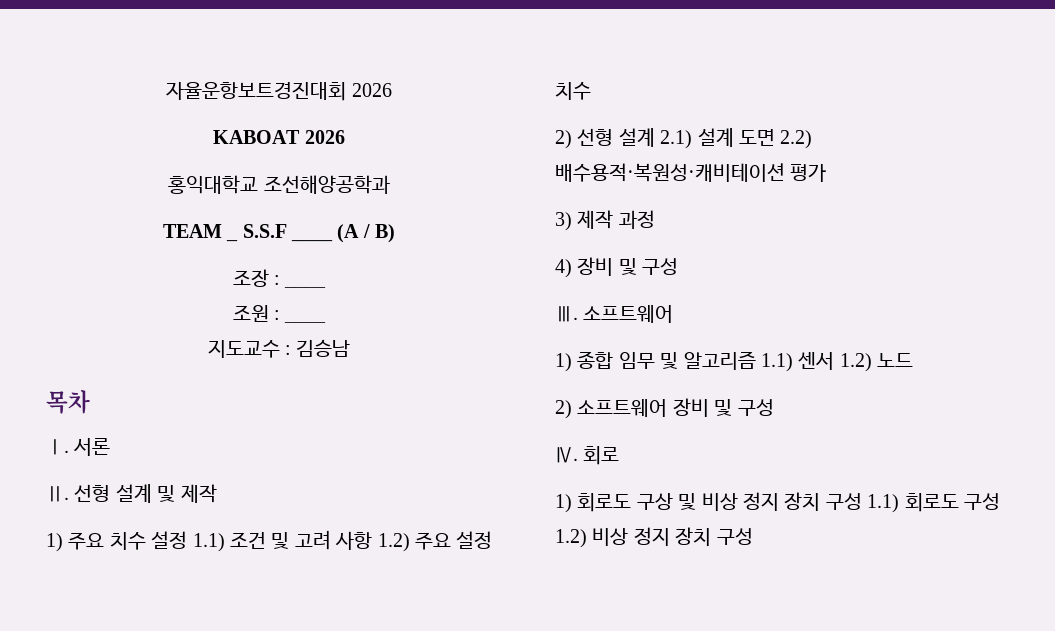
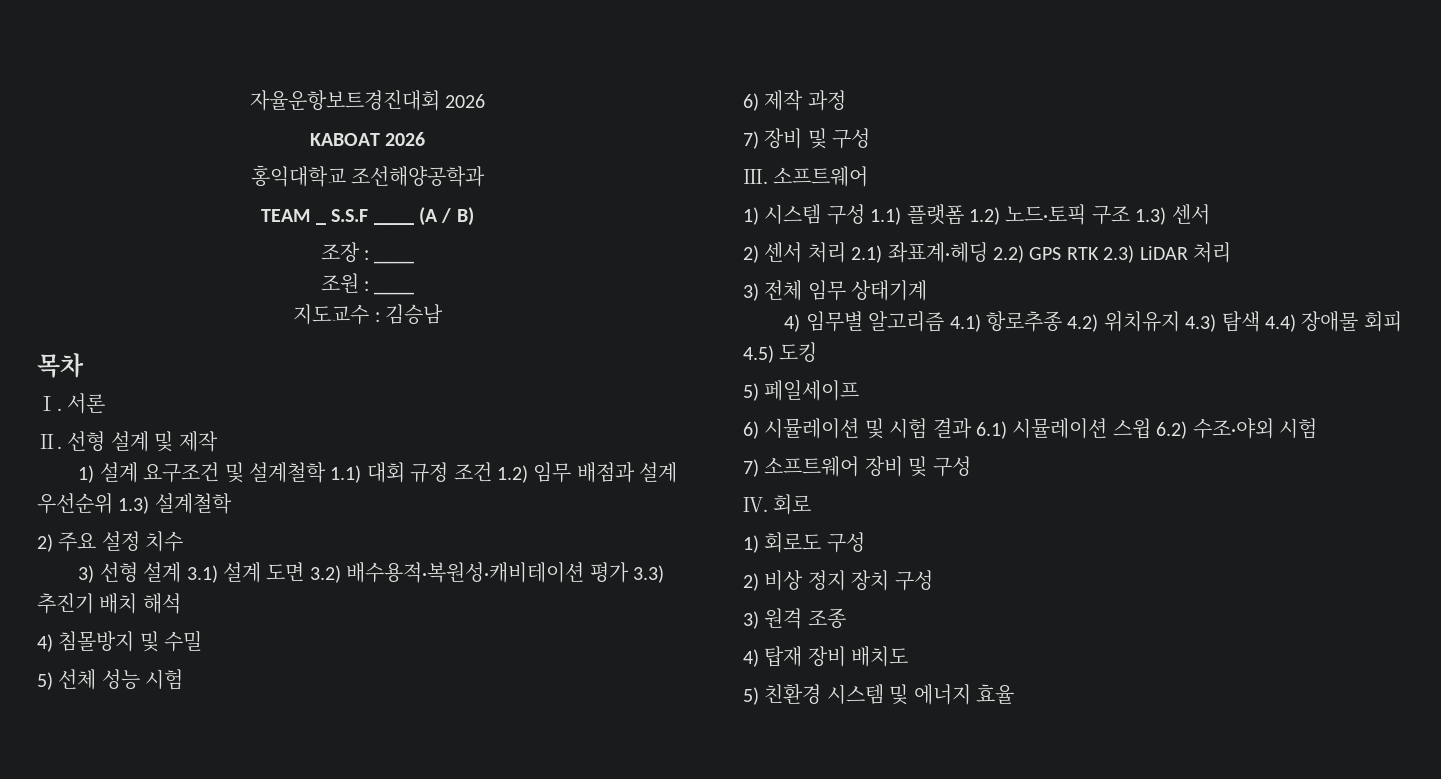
- 1) 주요 치수 설정 1.1) 조건 및 고려 사항 1.2) 주요 설정 치수
+ 1) 설계 요구조건 및 설계철학 1.1) 대회 규정 조건 1.2) 임무 배점과 설계 우선순위 1.3) 설계철학
+ 2) 주요 설정 치수
- 2) 선형 설계 2.1) 설계 도면 2.2) 배수용적·복원성·캐비테이션 평가
- 3) 제작 과정
+ 3) 선형 설계 3.1) 설계 도면 3.2) 배수용적·복원성·캐비테이션 평가 3.3) 추진기 배치 해석
+ 4) 침몰방지 및 수밀
+ 5) 선체 성능 시험
+ 6) 제작 과정
- 4) 장비 및 구성
+ 7) 장비 및 구성
- 1) 종합 임무 및 알고리즘 1.1) 센서 1.2) 노드
- 2) 소프트웨어 장비 및 구성
+ 1) 시스템 구성 1.1) 플랫폼 1.2) 노드·토픽 구조 1.3) 센서
+ 2) 센서 처리 2.1) 좌표계·헤딩 2.2) GPS RTK 2.3) LiDAR 처리
+ 3) 전체 임무 상태기계
+ 4) 임무별 알고리즘 4.1) 항로추종 4.2) 위치유지 4.3) 탐색 4.4) 장애물 회피 4.5) 도킹
+ 5) 페일세이프
+ 6) 시뮬레이션 및 시험 결과 6.1) 시뮬레이션 스윕 6.2) 수조·야외 시험
+ 7) 소프트웨어 장비 및 구성
- 1) 회로도 구상 및 비상 정지 장치 구성 1.1) 회로도 구성 1.2) 비상 정지 장치 구성
+ 1) 회로도 구성
+ 2) 비상 정지 장치 구성
+ 3) 원격 조종
+ 4) 탑재 장비 배치도
+ 5) 친환경 시스템 및 에너지 효율

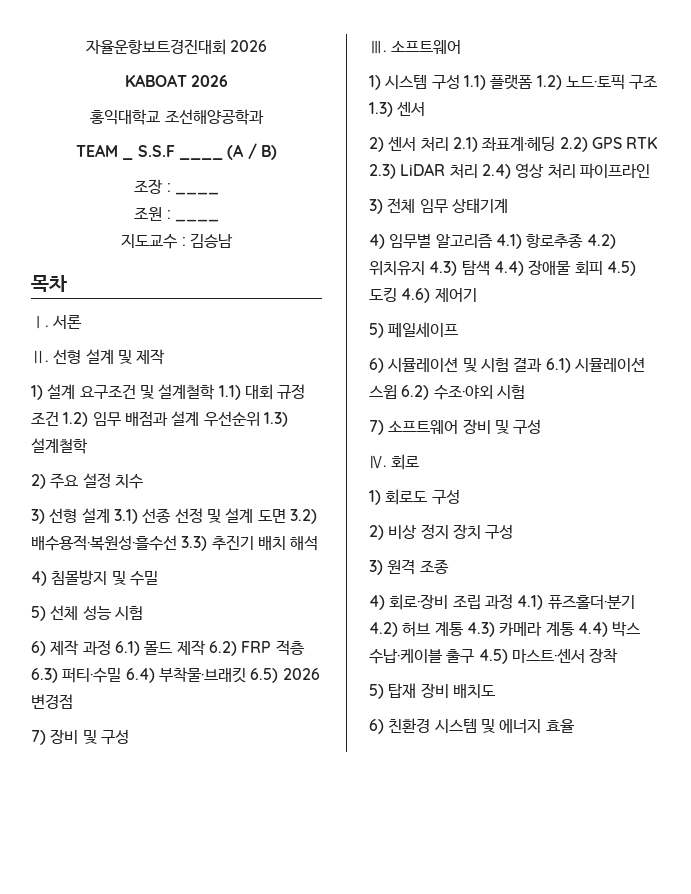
- 3) 선형 설계 3.1) 설계 도면 3.2) 배수용적·복원성·캐비테이션 평가 3.3) 추진기 배치 해석
+ 3) 선형 설계 3.1) 선종 선정 및 설계 도면 3.2) 배수용적·복원성·흘수선 3.3) 추진기 배치 해석
- 6) 제작 과정
+ 6) 제작 과정 6.1) 몰드 제작 6.2) FRP 적층 6.3) 퍼티·수밀 6.4) 부착물·브래킷 6.5) 2026 변경점
- 2) 센서 처리 2.1) 좌표계·헤딩 2.2) GPS RTK 2.3) LiDAR 처리
+ 2) 센서 처리 2.1) 좌표계·헤딩 2.2) GPS RTK 2.3) LiDAR 처리 2.4) 영상 처리 파이프라인
- 4) 임무별 알고리즘 4.1) 항로추종 4.2) 위치유지 4.3) 탐색 4.4) 장애물 회피 4.5) 도킹
+ 4) 임무별 알고리즘 4.1) 항로추종 4.2) 위치유지 4.3) 탐색 4.4) 장애물 회피 4.5) 도킹 4.6) 제어기
- 4) 탑재 장비 배치도
+ 4) 회로·장비 조립 과정 4.1) 퓨즈홀더·분기 4.2) 허브 계통 4.3) 카메라 계통 4.4) 박스 수납·케이블 출구 4.5) 마스트·센서 장착
+ 5) 탑재 장비 배치도
- 5) 친환경 시스템 및 에너지 효율
+ 6) 친환경 시스템 및 에너지 효율

